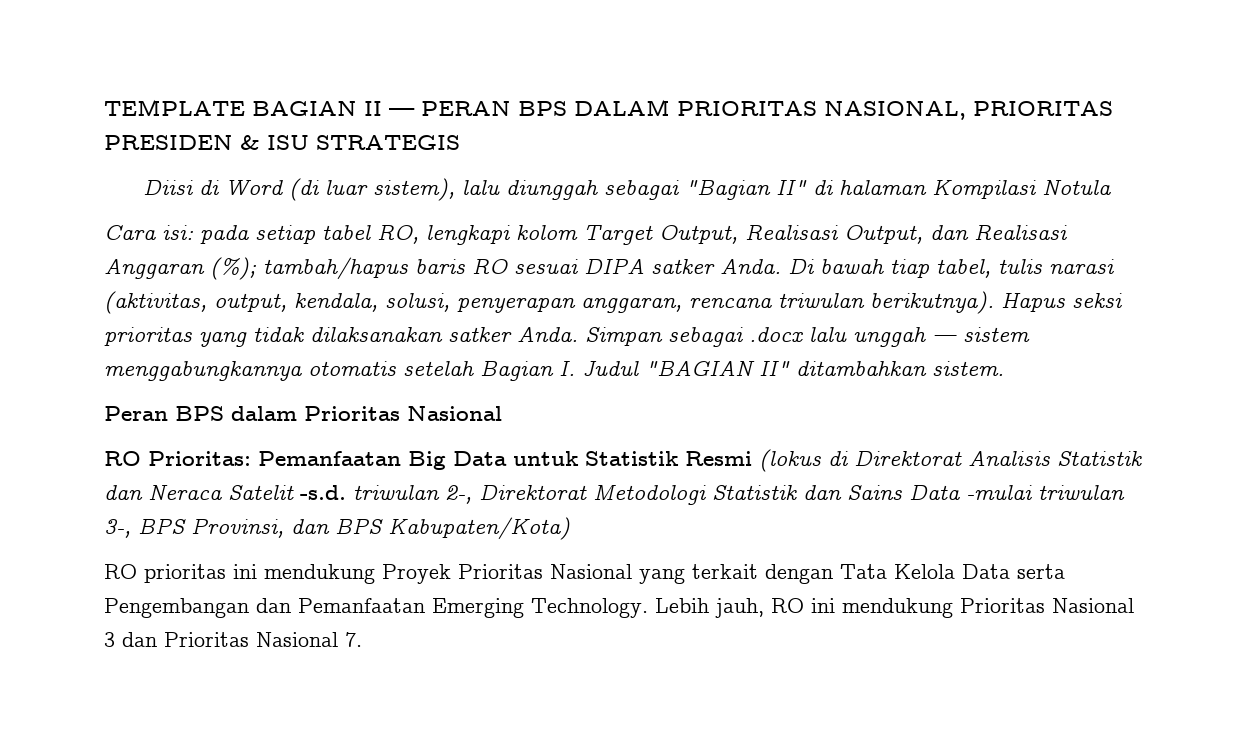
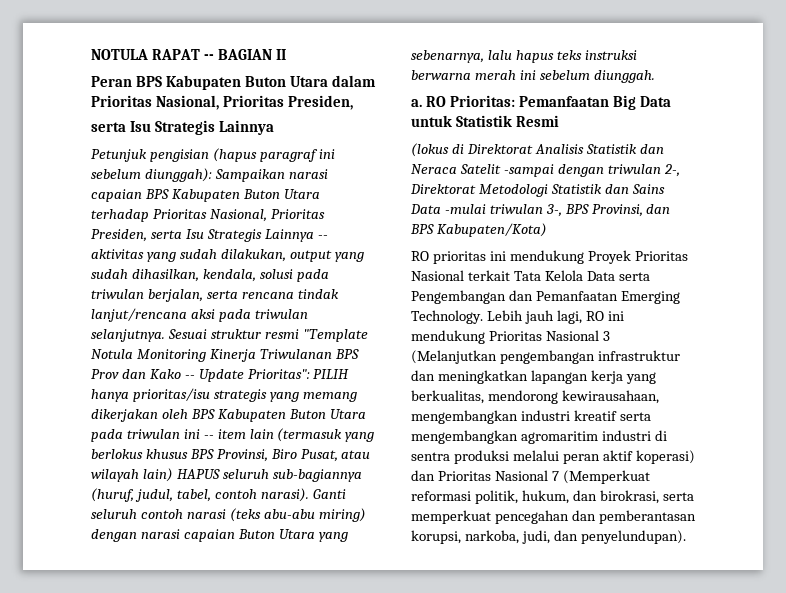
- TEMPLATE BAGIAN II — PERAN BPS DALAM PRIORITAS NASIONAL, PRIORITAS PRESIDEN & ISU STRATEGIS
- Diisi di Word (di luar sistem), lalu diunggah sebagai "Bagian II" di halaman Kompilasi Notula
- Cara isi: pada setiap tabel RO, lengkapi kolom Target Output, Realisasi Output, dan Realisasi Anggaran (%); tambah/hapus baris RO sesuai DIPA satker Anda. Di bawah tiap tabel, tulis narasi (aktivitas, output, kendala, solusi, penyerapan anggaran, rencana triwulan berikutnya). Hapus seksi prioritas yang tidak dilaksanakan satker Anda. Simpan sebagai .docx lalu unggah — sistem menggabungkannya otomatis setelah Bagian I. Judul "BAGIAN II" ditambahkan sistem.
- Peran BPS dalam Prioritas Nasional
- RO Prioritas: Pemanfaatan Big Data untuk Statistik Resmi (lokus di Direktorat Analisis Statistik dan Neraca Satelit -s.d. triwulan 2-, Direktorat Metodologi Statistik dan Sains Data -mulai triwulan 3-, BPS Provinsi, dan BPS Kabupaten/Kota)
+ NOTULA RAPAT -- BAGIAN II
+ Peran BPS Kabupaten Buton Utara dalam Prioritas Nasional, Prioritas Presiden,
+ serta Isu Strategis Lainnya
+ Petunjuk pengisian (hapus paragraf ini sebelum diunggah): Sampaikan narasi capaian BPS Kabupaten Buton Utara terhadap Prioritas Nasional, Prioritas Presiden, serta Isu Strategis Lainnya -- aktivitas yang sudah dilakukan, output yang sudah dihasilkan, kendala, solusi pada triwulan berjalan, serta rencana tindak lanjut/rencana aksi pada triwulan selanjutnya. Sesuai struktur resmi "Template Notula Monitoring Kinerja Triwulanan BPS Prov dan Kako -- Update Prioritas": PILIH hanya prioritas/isu strategis yang memang dikerjakan oleh BPS Kabupaten Buton Utara pada triwulan ini -- item lain (termasuk yang berlokus khusus BPS Provinsi, Biro Pusat, atau wilayah lain) HAPUS seluruh sub-bagiannya (huruf, judul, tabel, contoh narasi). Ganti seluruh contoh narasi (teks abu-abu miring) dengan narasi capaian Buton Utara yang sebenarnya, lalu hapus teks instruksi berwarna merah ini sebelum diunggah.
+ a. RO Prioritas: Pemanfaatan Big Data untuk Statistik Resmi
+ (lokus di Direktorat Analisis Statistik dan Neraca Satelit -sampai dengan triwulan 2-, Direktorat Metodologi Statistik dan Sains Data -mulai triwulan 3-, BPS Provinsi, dan BPS Kabupaten/Kota)
- RO prioritas ini mendukung Proyek Prioritas Nasional yang terkait dengan Tata Kelola Data serta Pengembangan dan Pemanfaatan Emerging Technology.
+ RO prioritas ini mendukung Proyek Prioritas Nasional terkait Tata Kelola Data serta Pengembangan dan Pemanfaatan Emerging Technology.
- Lebih jauh, RO ini mendukung Prioritas Nasional 3 dan Prioritas Nasional 7.
+ Lebih jauh lagi, RO ini mendukung Prioritas Nasional 3 (Melanjutkan pengembangan infrastruktur dan meningkatkan lapangan kerja yang berkualitas, mendorong kewirausahaan, mengembangkan industri kreatif serta mengembangkan agromaritim industri di sentra produksi melalui peran aktif koperasi) dan Prioritas Nasional 7 (Memperkuat reformasi politik, hukum, dan birokrasi, serta memperkuat pencegahan dan pemberantasan korupsi, narkoba, judi, dan penyelundupan).

